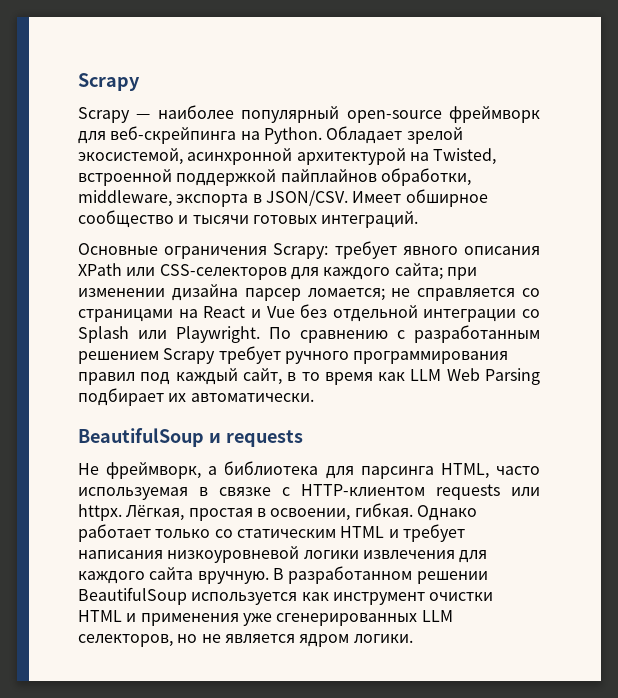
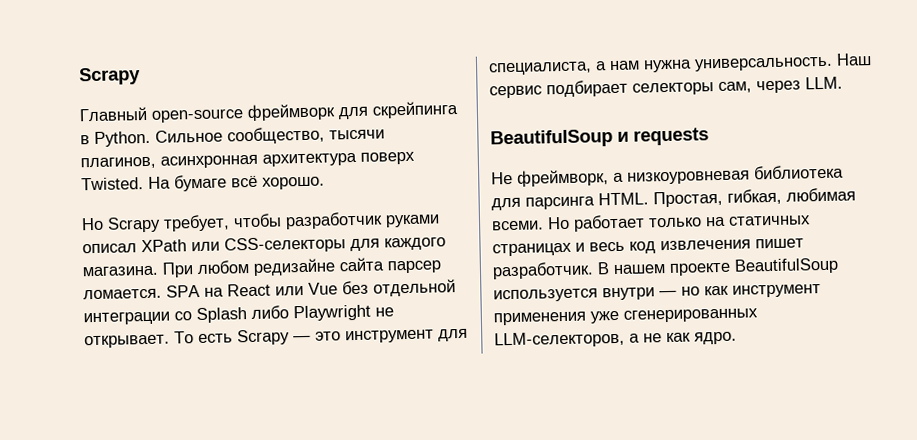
- Scrapy — наиболее популярный open-source фреймворк для веб-скрейпинга на Python. Обладает зрелой экосистемой, асинхронной архитектурой на Twisted, встроенной поддержкой пайплайнов обработки, middleware, экспорта в JSON/CSV. Имеет обширное сообщество и тысячи готовых интеграций.
- Основные ограничения Scrapy: требует явного описания XPath или CSS-селекторов для каждого сайта; при изменении дизайна парсер ломается; не справляется со страницами на React и Vue без отдельной интеграции со Splash или Playwright. По сравнению с разработанным решением Scrapy требует ручного программирования правил под каждый сайт, в то время как LLM Web Parsing подбирает их автоматически.
+ Главный open-source фреймворк для скрейпинга в Python. Сильное сообщество, тысячи плагинов, асинхронная архитектура поверх Twisted. На бумаге всё хорошо.
+ Но Scrapy требует, чтобы разработчик руками описал XPath или CSS-селекторы для каждого магазина. При любом редизайне сайта парсер ломается. SPA на React или Vue без отдельной интеграции со Splash либо Playwright не открывает. То есть Scrapy — это инструмент для специалиста, а нам нужна универсальность. Наш сервис подбирает селекторы сам, через LLM.
- Не фреймворк, а библиотека для парсинга HTML, часто используемая в связке с HTTP-клиентом requests или httpx. Лёгкая, простая в освоении, гибкая. Однако работает только со статическим HTML и требует написания низкоуровневой логики извлечения для каждого сайта вручную. В разработанном решении BeautifulSoup используется как инструмент очистки HTML и применения уже сгенерированных LLM селекторов, но не является ядром логики.
+ Не фреймворк, а низкоуровневая библиотека для парсинга HTML. Простая, гибкая, любимая всеми. Но работает только на статичных страницах и весь код извлечения пишет разработчик. В нашем проекте BeautifulSoup используется внутри — но как инструмент применения уже сгенерированных LLM-селекторов, а не как ядро.

